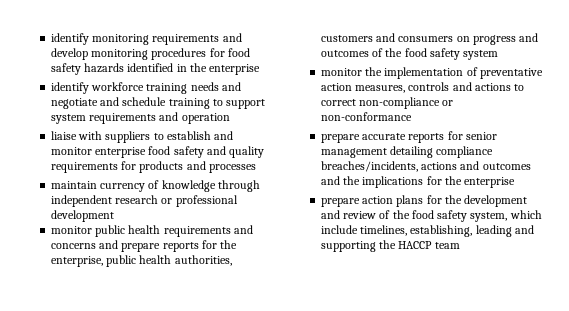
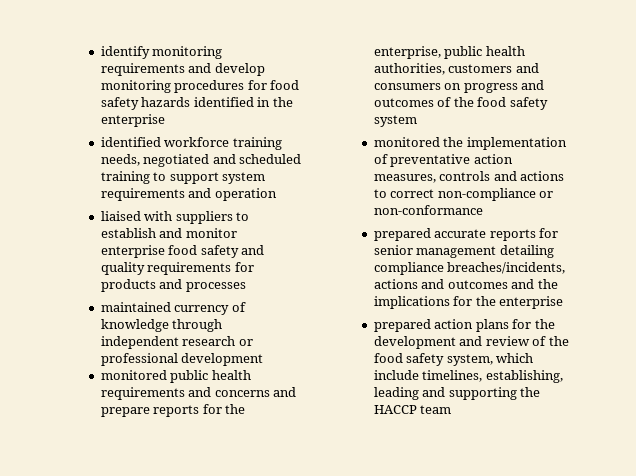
- identify workforce training needs and negotiate and schedule training to support system requirements and operation
+ identified workforce training needs, negotiated and scheduled training to support system requirements and operation
- liaise with suppliers to establish and monitor enterprise food safety and quality requirements for products and processes
+ liaised with suppliers to establish and monitor enterprise food safety and quality requirements for products and processes
- maintain currency of knowledge through independent research or professional development
+ maintained currency of knowledge through independent research or professional development
- monitor public health requirements and concerns and prepare reports for the enterprise, public health authorities, customers and consumers on progress and outcomes of the food safety system
+ monitored public health requirements and concerns and prepare reports for the enterprise, public health authorities, customers and consumers on progress and outcomes of the food safety system
- monitor the implementation of preventative action measures, controls and actions to correct non-compliance or non-conformance
+ monitored the implementation of preventative action measures, controls and actions to correct non-compliance or non-conformance
- prepare accurate reports for senior management detailing compliance breaches/incidents, actions and outcomes and the implications for the enterprise
+ prepared accurate reports for senior management detailing compliance breaches/incidents, actions and outcomes and the implications for the enterprise
- prepare action plans for the development and review of the food safety system, which include timelines, establishing, leading and supporting the HACCP team
+ prepared action plans for the development and review of the food safety system, which include timelines, establishing, leading and supporting the HACCP team

